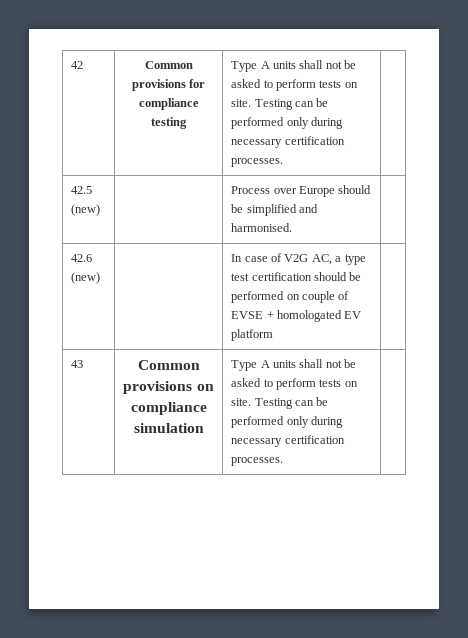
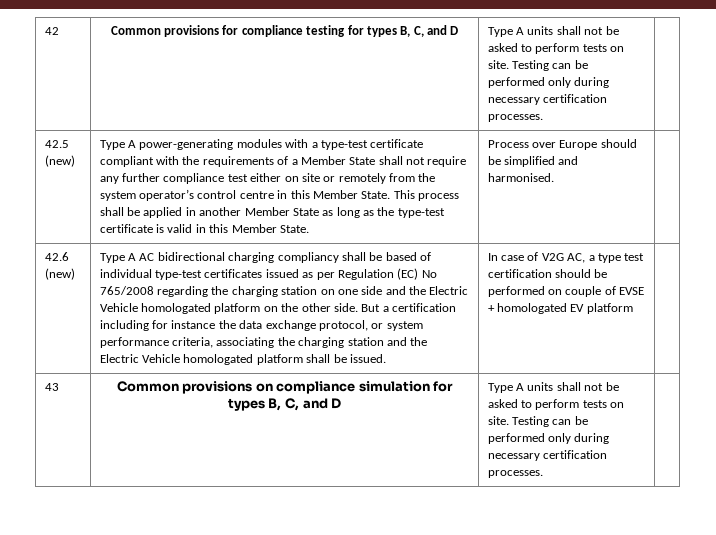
- 42 | Common provisions for compliance testing | Type A units shall not be asked to perform tests on site. Testing can be performed only during necessary certification processes. |
+ 42 | Common provisions for compliance testing for types B, C, and D | Type A units shall not be asked to perform tests on site. Testing can be performed only during necessary certification processes. |
+ Type A power-generating modules with a type-test certificate compliant with the requirements of a Member State shall not require any further compliance test either on site or remotely from the system operator’s control centre in this Member State. This process shall be applied in another Member State as long as the type-test certificate is valid in this Member State.
+ Type A AC bidirectional charging compliancy shall be based of individual type-test certificates issued as per Regulation (EC) No 765/2008 regarding the charging station on one side and the Electric Vehicle homologated platform on the other side. But a certification including for instance the data exchange protocol, or system performance criteria, associating the charging station and the Electric Vehicle homologated platform shall be issued.
- 43 | Common provisions on compliance simulation | Type A units shall not be asked to perform tests on site. Testing can be performed only during necessary certification processes. |
+ 43 | Common provisions on compliance simulation for types B, C, and D | Type A units shall not be asked to perform tests on site. Testing can be performed only during necessary certification processes. |

